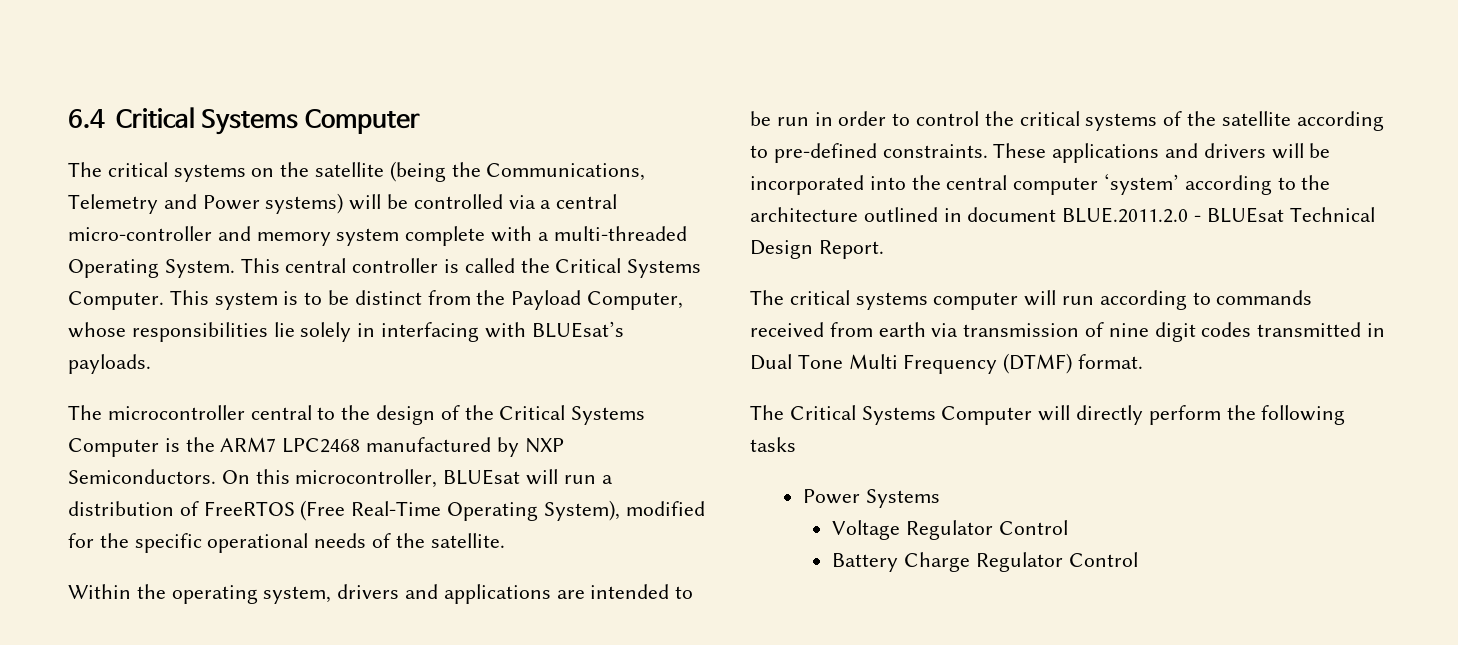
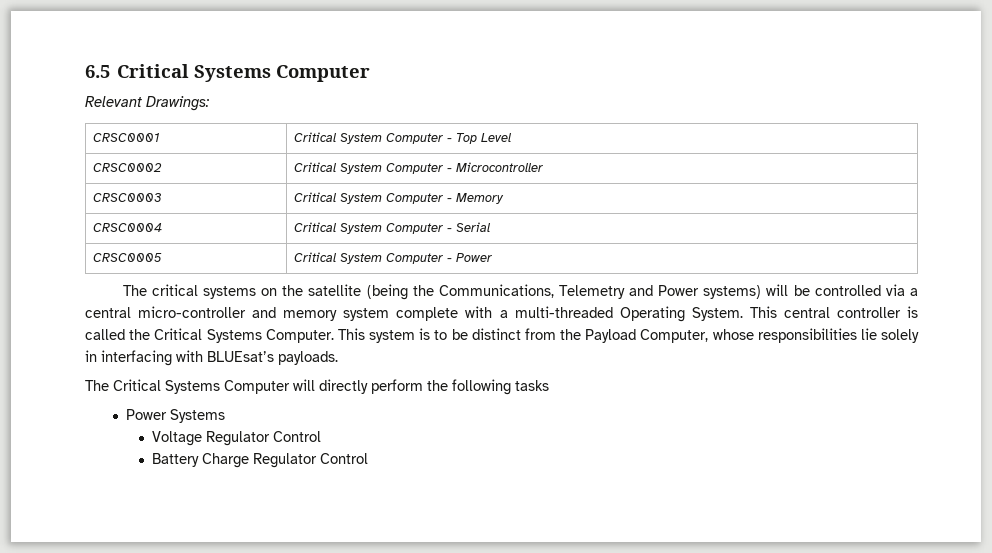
- 6.4 Critical Systems Computer
+ 6.5 Critical Systems Computer
+ Relevant Drawings:
+ CRSC0001 | Critical System Computer - Top Level
+ CRSC0002 | Critical System Computer - Microcontroller
+ CRSC0003 | Critical System Computer - Memory
+ CRSC0004 | Critical System Computer - Serial
+ CRSC0005 | Critical System Computer - Power
- The microcontroller central to the design of the Critical Systems Computer is the ARM7 LPC2468 manufactured by NXP Semiconductors. On this microcontroller, BLUEsat will run a distribution of FreeRTOS (Free Real-Time Operating System), modified for the specific operational needs of the satellite.
- Within the operating system, drivers and applications are intended to be run in order to control the critical systems of the satellite according to pre-defined constraints. These applications and drivers will be incorporated into the central computer ‘system’ according to the architecture outlined in document BLUE.2011.2.0 - BLUEsat Technical Design Report.
- The critical systems computer will run according to commands received from earth via transmission of nine digit codes transmitted in Dual Tone Multi Frequency (DTMF) format.

